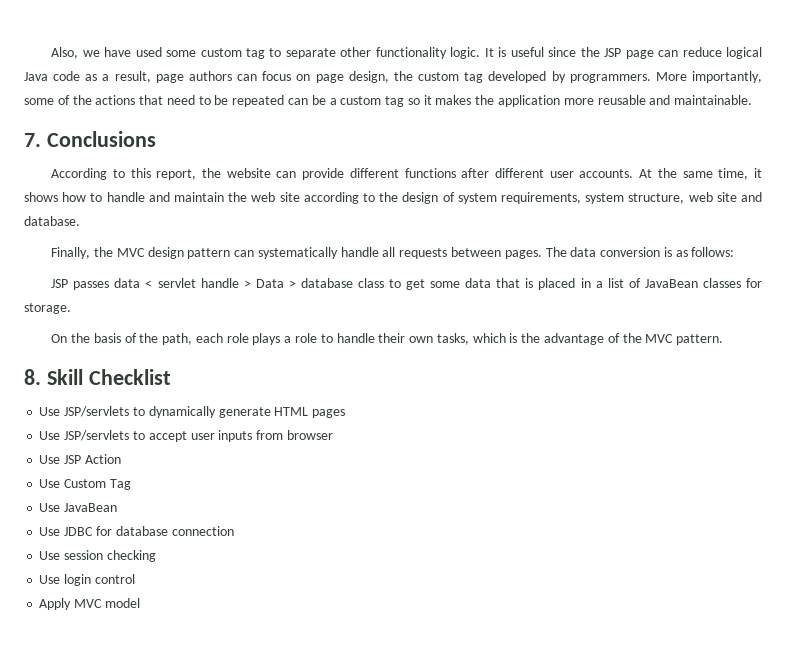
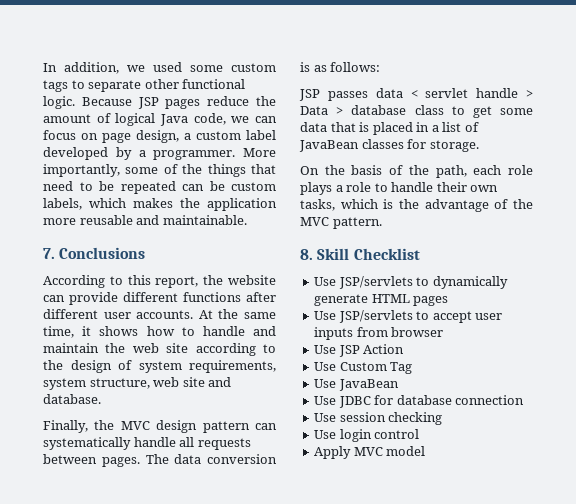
- Also, we have used some custom tag to separate other functionality logic. It is useful since the JSP page can reduce logical Java code as a result, page authors can focus on page design, the custom tag developed by programmers.
+ In addition, we used some custom tags to separate other functional logic. Because JSP pages reduce the amount of logical Java code, we can focus on page design, a custom label developed by a programmer.
- More importantly, some of the actions that need to be repeated can be a custom tag so it makes the application more reusable and maintainable.
+ More importantly, some of the things that need to be repeated can be custom labels, which makes the application more reusable and maintainable.

